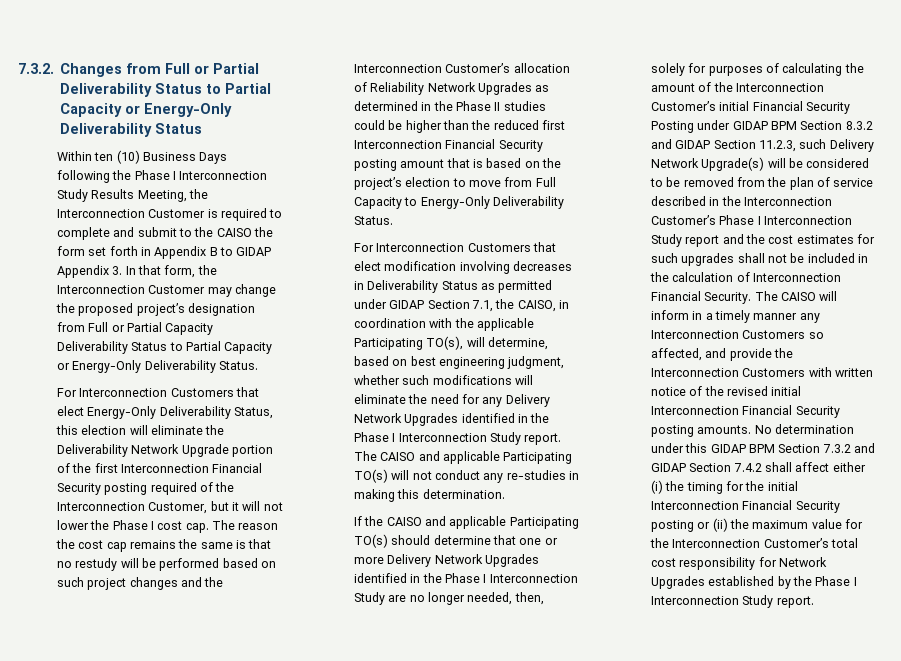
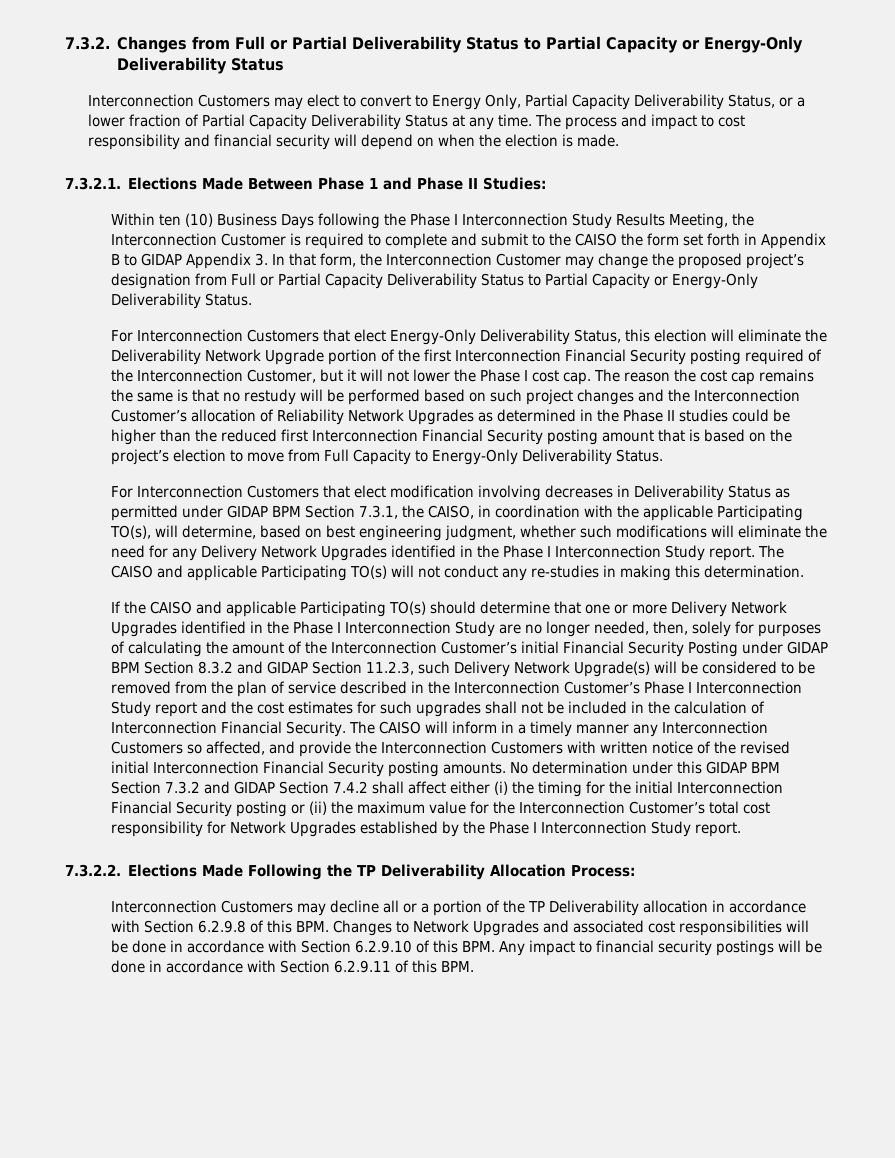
+ Interconnection Customers may elect to convert to Energy Only, Partial Capacity Deliverability Status, or a lower fraction of Partial Capacity Deliverability Status at any time. The process and impact to cost responsibility and financial security will depend on when the election is made.
+ 7.3.2.1. Elections Made Between Phase 1 and Phase II Studies:
- For Interconnection Customers that elect modification involving decreases in Deliverability Status as permitted under GIDAP Section 7.1, the CAISO, in coordination with the applicable Participating TO(s), will determine, based on best engineering judgment, whether such modifications will eliminate the need for any Delivery Network Upgrades identified in the Phase I Interconnection Study report.
+ For Interconnection Customers that elect modification involving decreases in Deliverability Status as permitted under GIDAP BPM Section 7.3.1, the CAISO, in coordination with the applicable Participating TO(s), will determine, based on best engineering judgment, whether such modifications will eliminate the need for any Delivery Network Upgrades identified in the Phase I Interconnection Study report.
+ 7.3.2.2. Elections Made Following the TP Deliverability Allocation Process:
+ Interconnection Customers may decline all or a portion of the TP Deliverability allocation in accordance with Section 6.2.9.8 of this BPM. Changes to Network Upgrades and associated cost responsibilities will be done in accordance with Section 6.2.9.10 of this BPM. Any impact to financial security postings will be done in accordance with Section 6.2.9.11 of this BPM.

